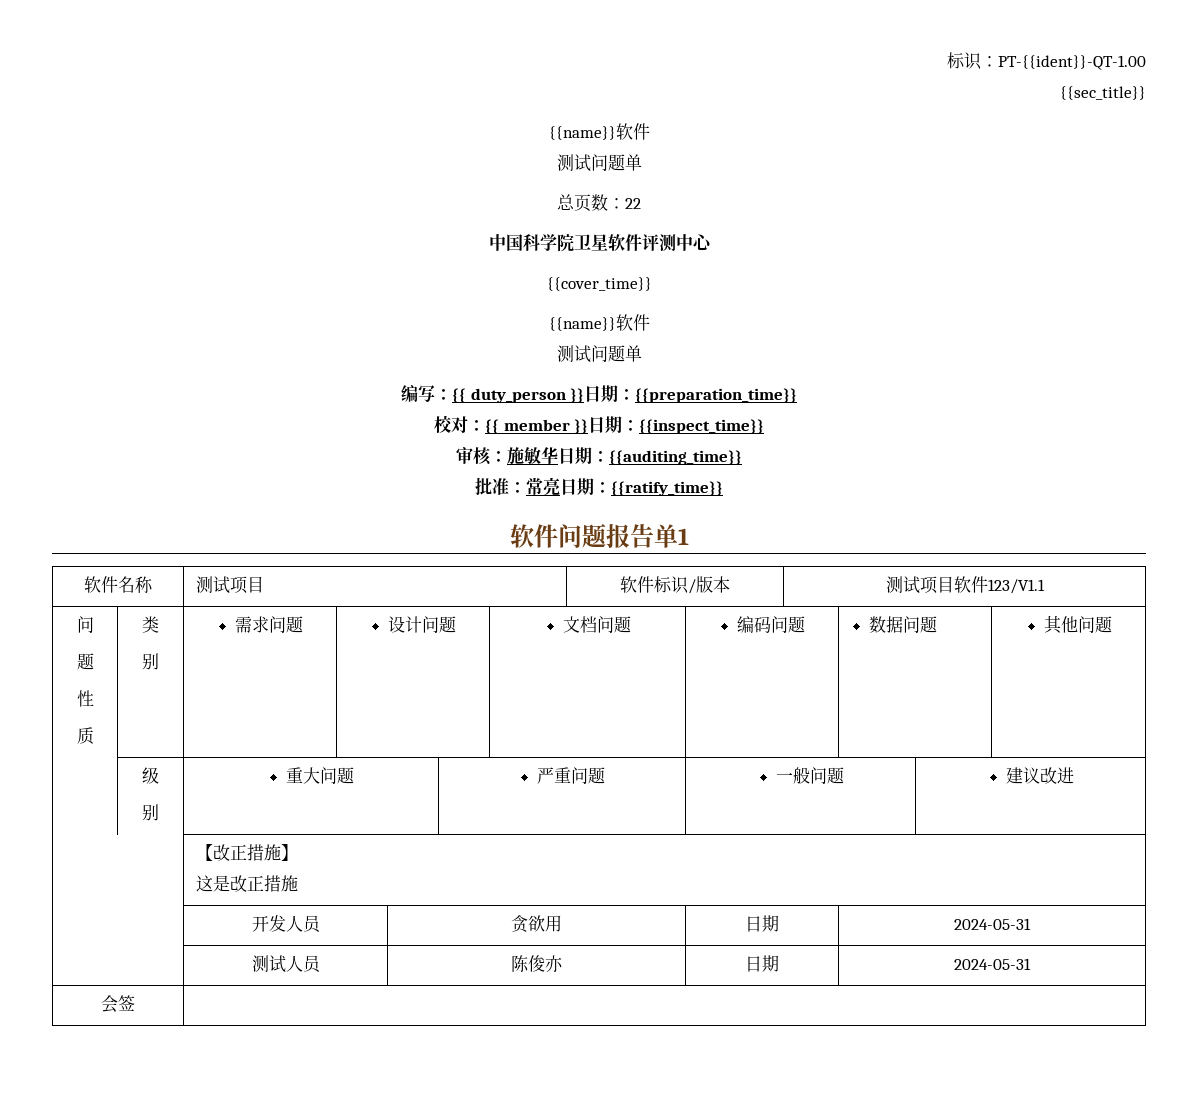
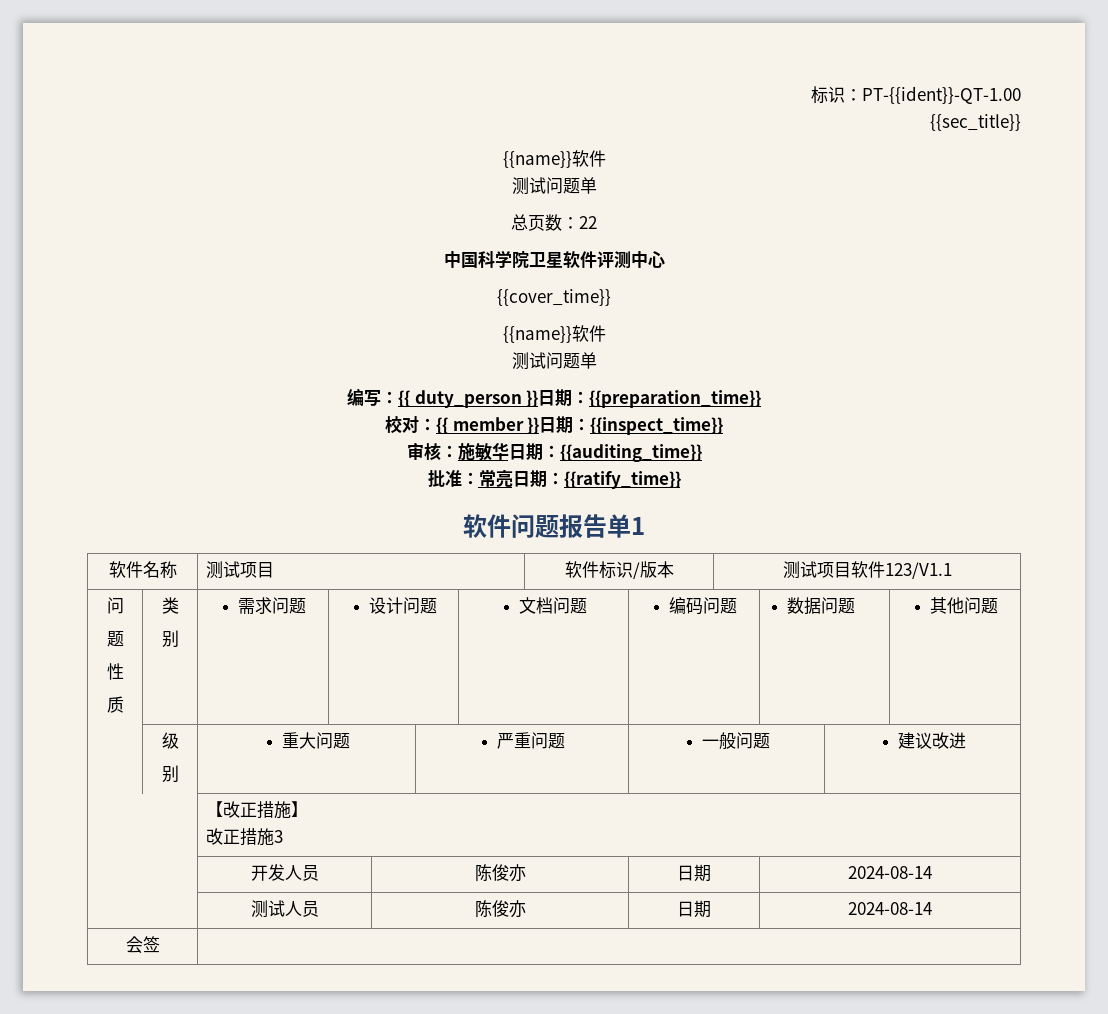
  | 【改正措施】
- 这是改正措施
+ 改正措施3
- | 开发人员 | 贪欲用 | 日期 | 2024-05-31
+ | 开发人员 | 陈俊亦 | 日期 | 2024-08-14
- | 测试人员 | 陈俊亦 | 日期 | 2024-05-31
+ | 测试人员 | 陈俊亦 | 日期 | 2024-08-14

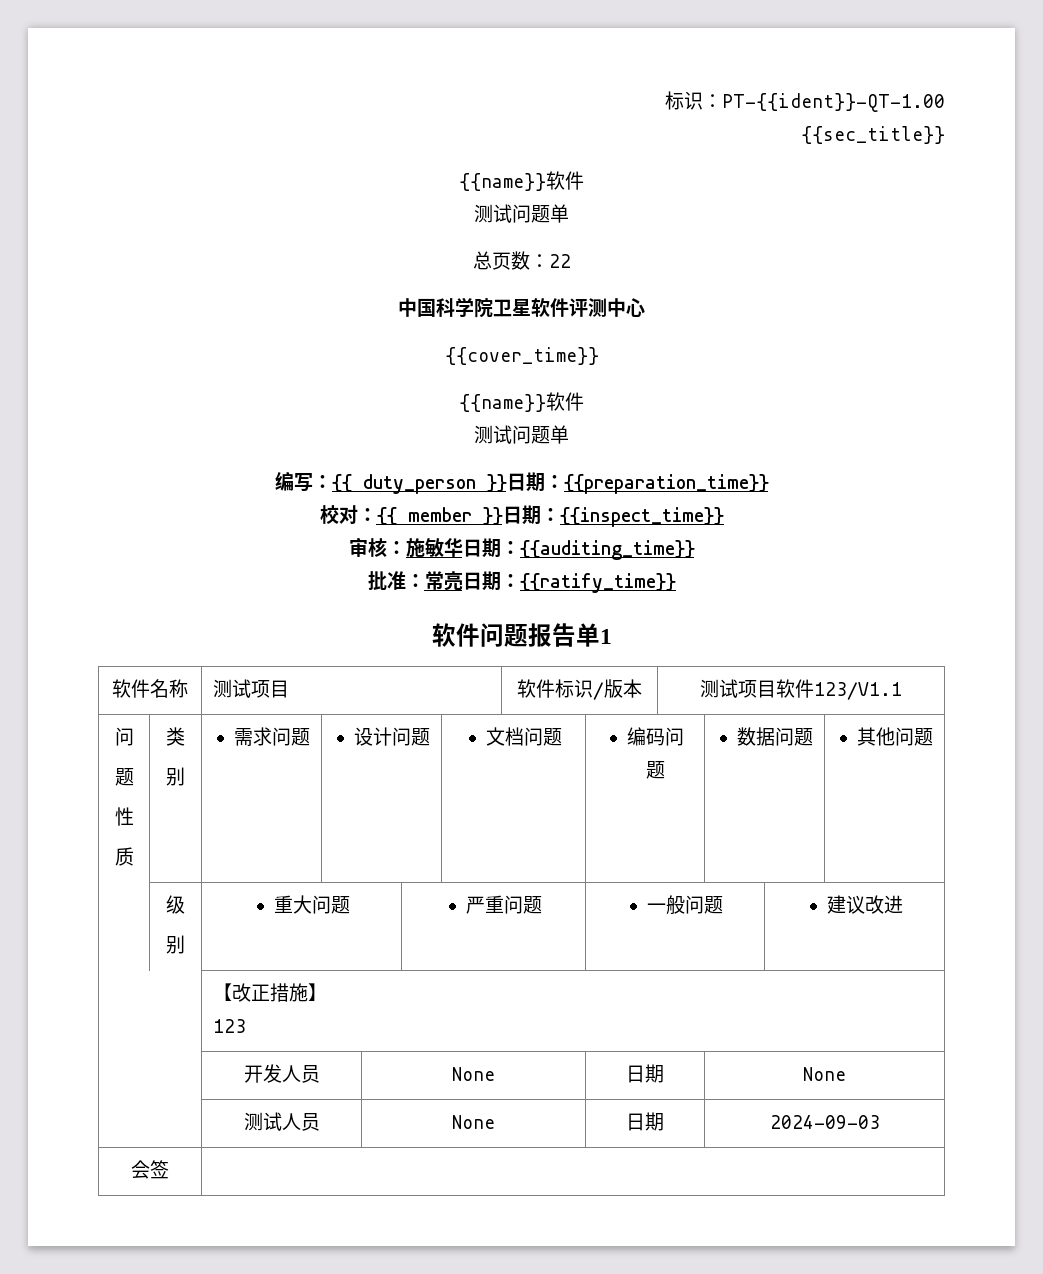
  | 【改正措施】
- 改正措施3
+ 123
- | 开发人员 | 陈俊亦 | 日期 | 2024-08-14
+ | 开发人员 | None | 日期 | None
- | 测试人员 | 陈俊亦 | 日期 | 2024-08-14
+ | 测试人员 | None | 日期 | 2024-09-03

